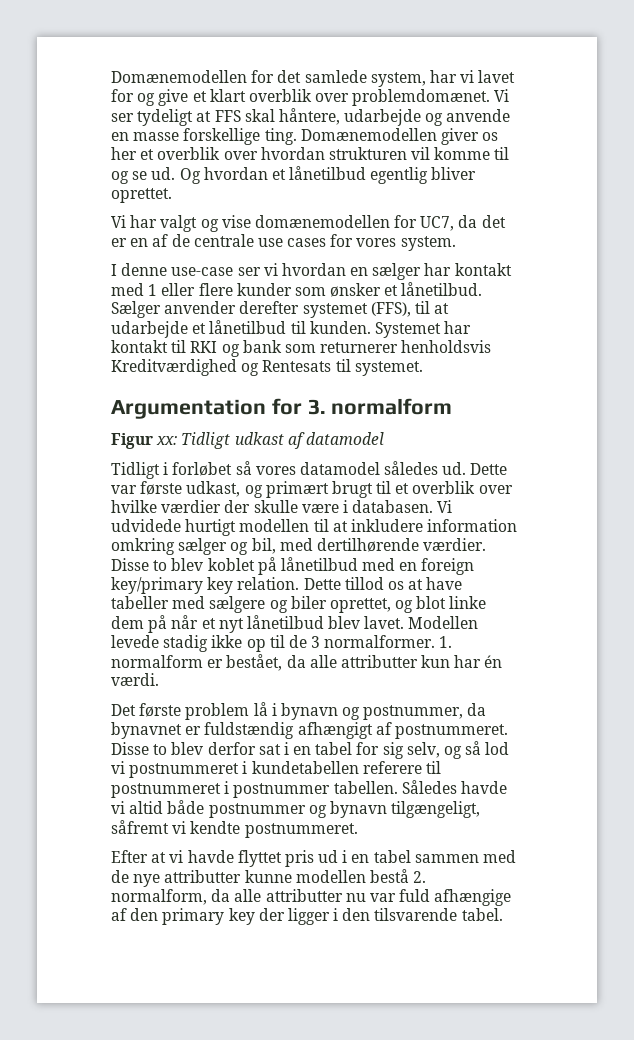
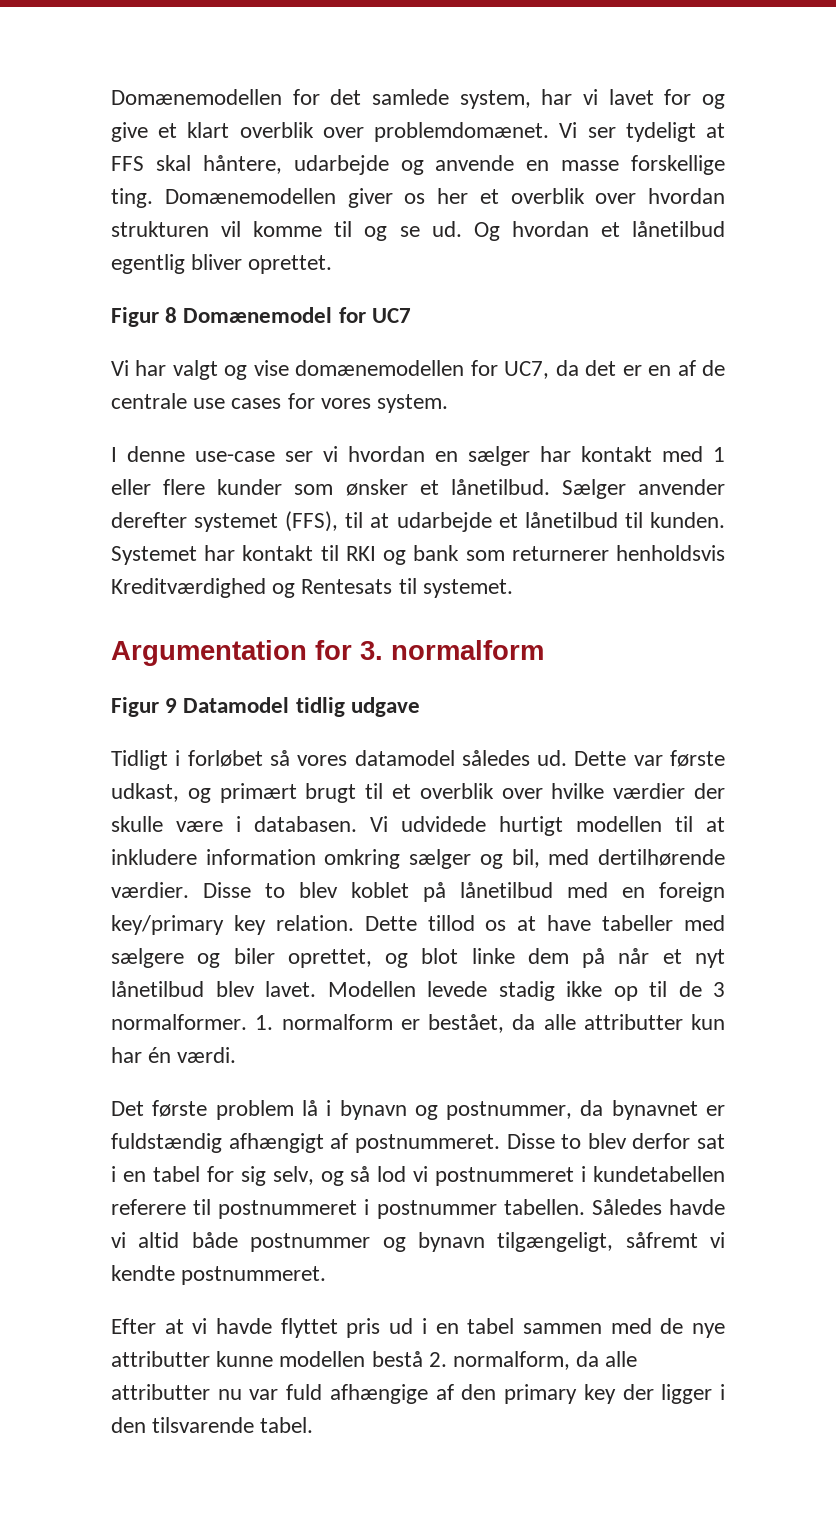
+ Figur 8 Domænemodel for UC7
- Figur xx: Tidligt udkast af datamodel
+ Figur 9 Datamodel tidlig udgave

